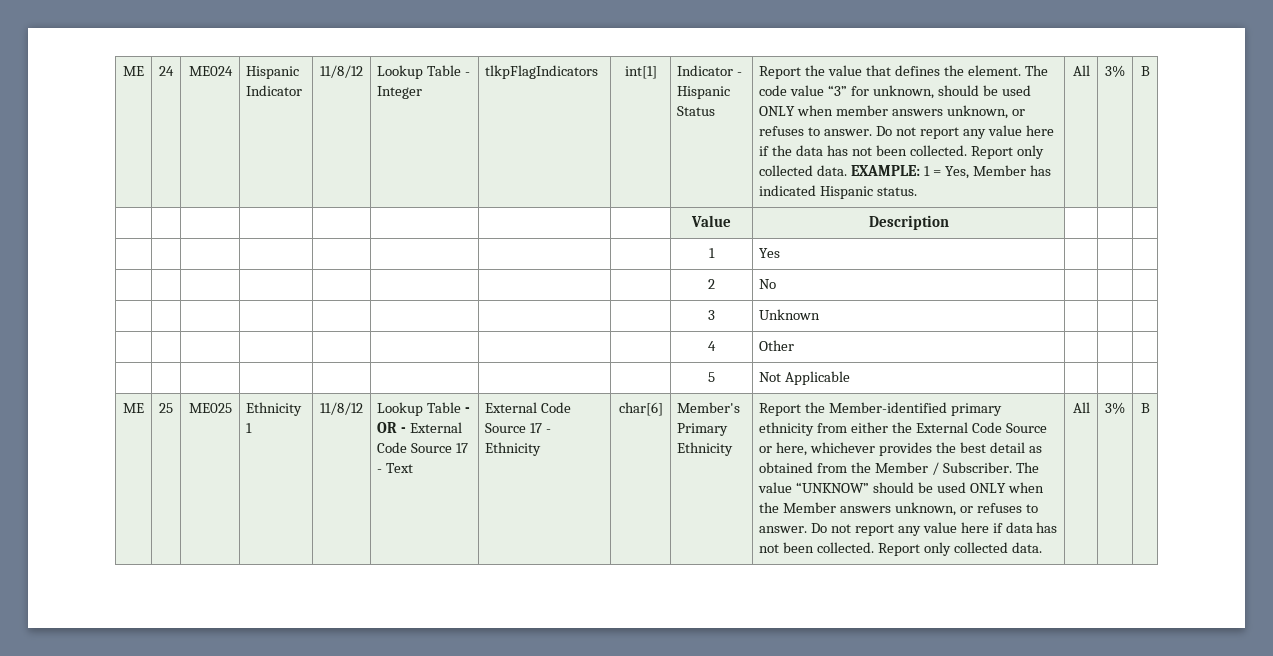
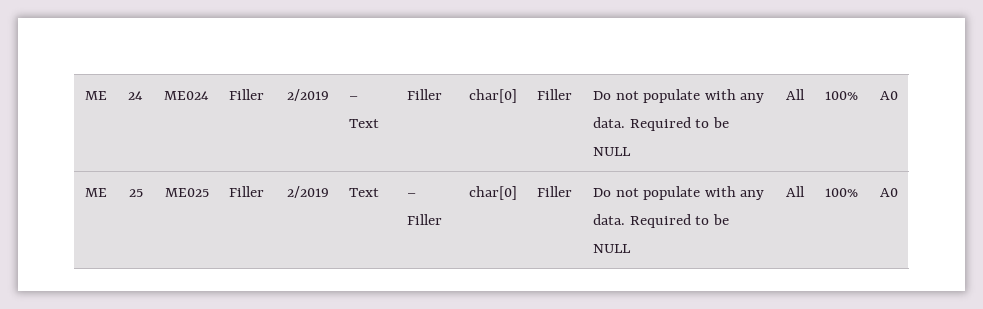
- Hispanic Indicator | 11/8/12 | Lookup Table - Integer | tlkpFlagIndicators | int[1] | Indicator - Hispanic Status | Report the value that defines the element. The code value “3” for unknown, should be used ONLY when member answers unknown, or refuses to answer. Do not report any value here if the data has not been collected. Report only collected data. EXAMPLE: 1 = Yes, Member has indicated Hispanic status. | All | 3% | B
- | | | | | | | | Value | Description | | |
- | | | | | | | | 1 | Yes | | |
- | | | | | | | | 2 | No | | |
- | | | | | | | | 3 | Unknown | | |
- | | | | | | | | 4 | Other | | |
- | | | | | | | | 5 | Not Applicable | | |
- ME | 25 | ME025 | Ethnicity 1 | 11/8/12 | Lookup Table - OR - External Code Source 17 - Text | External Code Source 17 - Ethnicity | char[6] | Member's Primary Ethnicity | Report the Member-identified primary ethnicity from either the External Code Source or here, whichever provides the best detail as obtained from the Member / Subscriber. The value “UNKNOW” should be used ONLY when the Member answers unknown, or refuses to answer. Do not report any value here if data has not been collected. Report only collected data. | All | 3% | B
+ Filler | 2/2019 | – Text | Filler | char[0] | Filler | Do not populate with any data. Required to be NULL | All | 100% | A0
+ ME | 25 | ME025 | Filler | 2/2019 | Text | – Filler | char[0] | Filler | Do not populate with any data. Required to be NULL | All | 100% | A0

